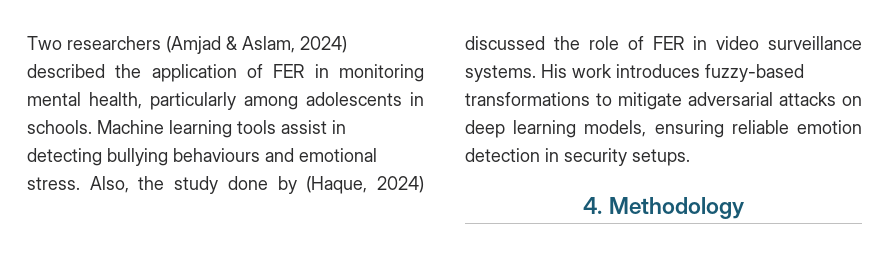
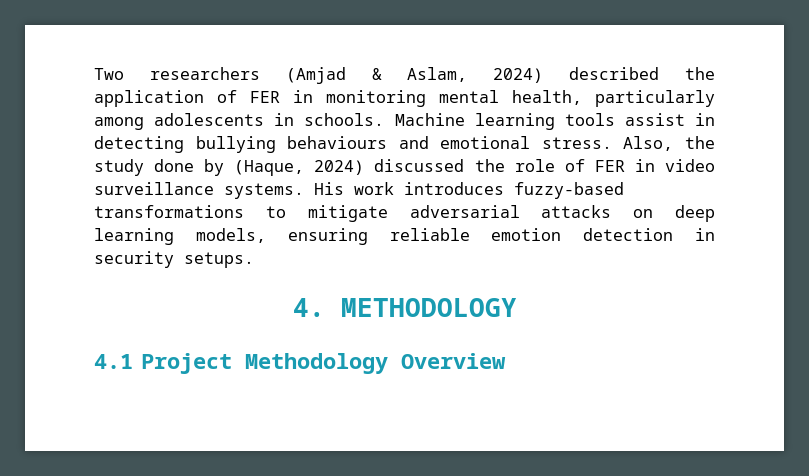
- 4. Methodology
+ 4. METHODOLOGY
+ 4.1 Project Methodology Overview

